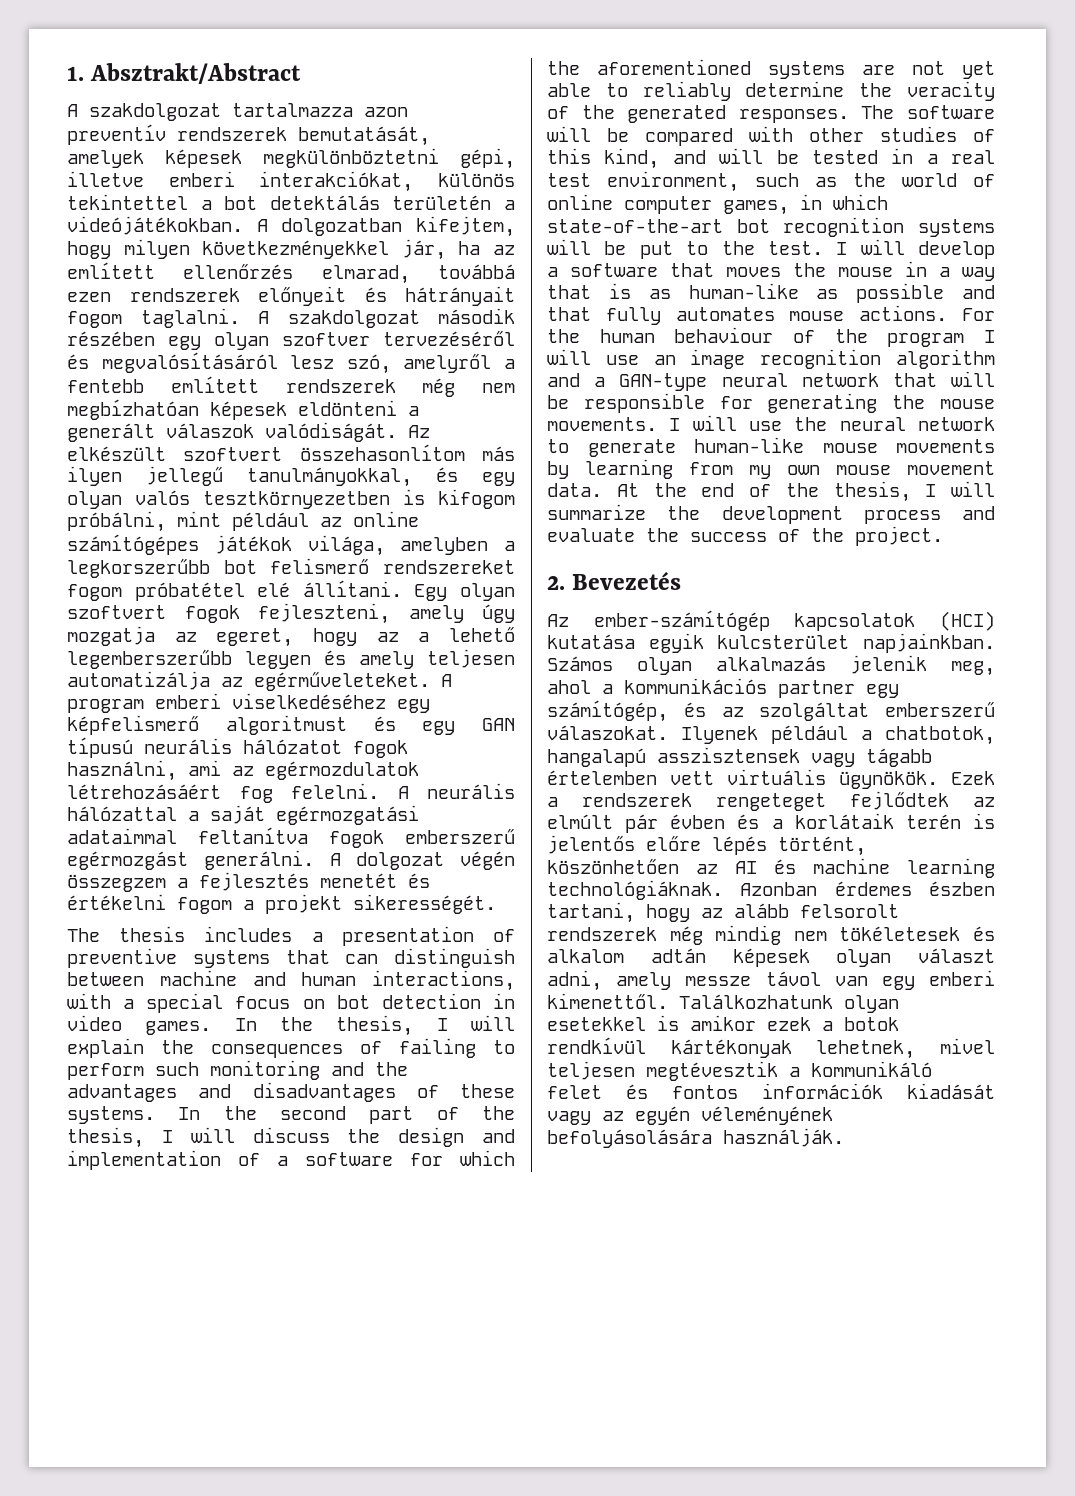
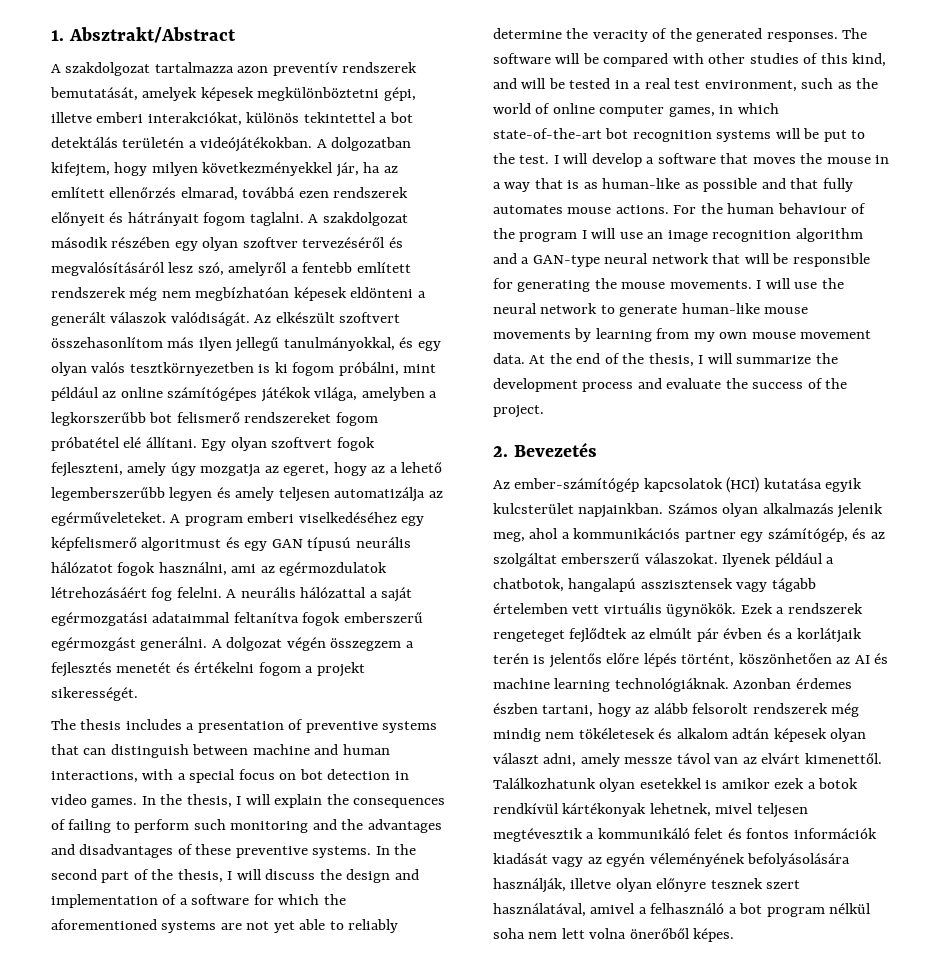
- Az elkészült szoftvert összehasonlítom más ilyen jellegű tanulmányokkal, és egy olyan valós tesztkörnyezetben is kifogom próbálni, mint például az online számítógépes játékok világa, amelyben a legkorszerűbb bot felismerő rendszereket fogom próbatétel elé állítani.
+ Az elkészült szoftvert összehasonlítom más ilyen jellegű tanulmányokkal, és egy olyan valós tesztkörnyezetben is ki fogom próbálni, mint például az online számítógépes játékok világa, amelyben a legkorszerűbb bot felismerő rendszereket fogom próbatétel elé állítani.
- In the thesis, I will explain the consequences of failing to perform such monitoring and the advantages and disadvantages of these systems.
+ In the thesis, I will explain the consequences of failing to perform such monitoring and the advantages and disadvantages of these preventive systems.
- Ezek a rendszerek rengeteget fejlődtek az elmúlt pár évben és a korlátaik terén is jelentős előre lépés történt, köszönhetően az AI és machine learning technológiáknak.
+ Ezek a rendszerek rengeteget fejlődtek az elmúlt pár évben és a korlátjaik terén is jelentős előre lépés történt, köszönhetően az AI és machine learning technológiáknak.
- Azonban érdemes észben tartani, hogy az alább felsorolt rendszerek még mindig nem tökéletesek és alkalom adtán képesek olyan választ adni, amely messze távol van egy emberi kimenettől.
+ Azonban érdemes észben tartani, hogy az alább felsorolt rendszerek még mindig nem tökéletesek és alkalom adtán képesek olyan választ adni, amely messze távol van az elvárt kimenettől.
- Találkozhatunk olyan esetekkel is amikor ezek a botok rendkívül kártékonyak lehetnek, mivel teljesen megtévesztik a kommunikáló felet és fontos információk kiadását vagy az egyén véleményének befolyásolására használják.
+ Találkozhatunk olyan esetekkel is amikor ezek a botok rendkívül kártékonyak lehetnek, mivel teljesen megtévesztik a kommunikáló felet és fontos információk kiadását vagy az egyén véleményének befolyásolására használják, illetve olyan előnyre tesznek szert használatával, amivel a felhasználó a bot program nélkül soha nem lett volna önerőből képes.

